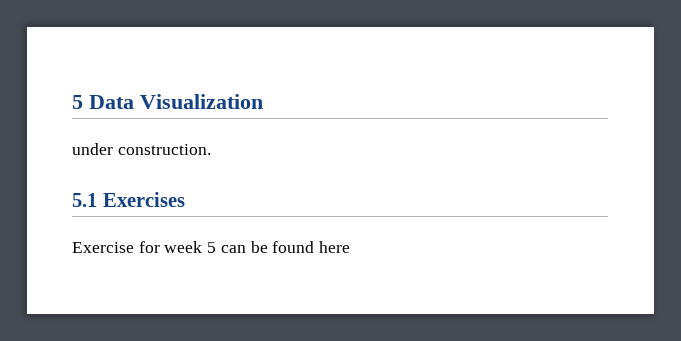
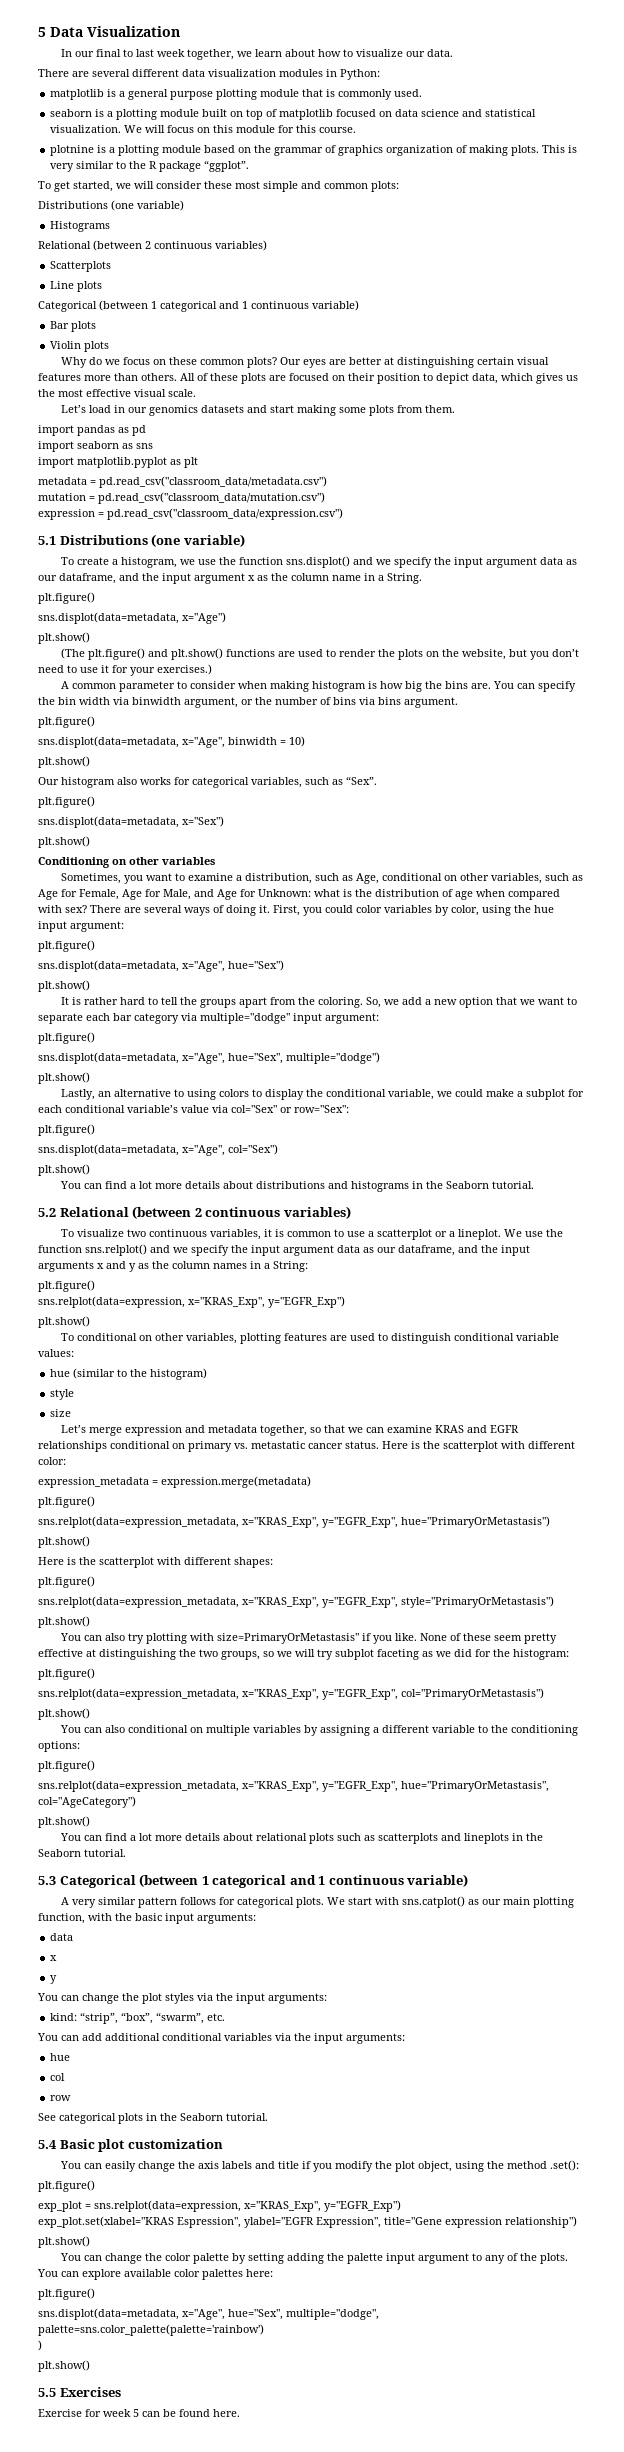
- under construction.
- 5.1 Exercises
+ In our final to last week together, we learn about how to visualize our data.
+ There are several different data visualization modules in Python:
+ matplotlib is a general purpose plotting module that is commonly used.
+ seaborn is a plotting module built on top of matplotlib focused on data science and statistical visualization. We will focus on this module for this course.
+ plotnine is a plotting module based on the grammar of graphics organization of making plots. This is very similar to the R package “ggplot”.
+ To get started, we will consider these most simple and common plots:
+ Distributions (one variable)
+ Histograms
+ Relational (between 2 continuous variables)
+ Scatterplots
+ Line plots
+ Categorical (between 1 categorical and 1 continuous variable)
+ Bar plots
+ Violin plots
+ Why do we focus on these common plots? Our eyes are better at distinguishing certain visual features more than others. All of these plots are focused on their position to depict data, which gives us the most effective visual scale.
+ Let’s load in our genomics datasets and start making some plots from them.
+ import pandas as pd
+ import seaborn as sns
+ import matplotlib.pyplot as plt
+ metadata = pd.read_csv("classroom_data/metadata.csv")
+ mutation = pd.read_csv("classroom_data/mutation.csv")
+ expression = pd.read_csv("classroom_data/expression.csv")
+ 5.1 Distributions (one variable)
+ To create a histogram, we use the function sns.displot() and we specify the input argument data as our dataframe, and the input argument x as the column name in a String.
+ plt.figure()
+ sns.displot(data=metadata, x="Age")
+ plt.show()
+ (The plt.figure() and plt.show() functions are used to render the plots on the website, but you don’t need to use it for your exercises.)
+ A common parameter to consider when making histogram is how big the bins are. You can specify the bin width via binwidth argument, or the number of bins via bins argument.
+ plt.figure()
+ sns.displot(data=metadata, x="Age", binwidth = 10)
+ plt.show()
+ Our histogram also works for categorical variables, such as “Sex”.
+ plt.figure()
+ sns.displot(data=metadata, x="Sex")
+ plt.show()
+ Conditioning on other variables
+ Sometimes, you want to examine a distribution, such as Age, conditional on other variables, such as Age for Female, Age for Male, and Age for Unknown: what is the distribution of age when compared with sex? There are several ways of doing it. First, you could color variables by color, using the hue input argument:
+ plt.figure()
+ sns.displot(data=metadata, x="Age", hue="Sex")
+ plt.show()
+ It is rather hard to tell the groups apart from the coloring. So, we add a new option that we want to separate each bar category via multiple="dodge" input argument:
+ plt.figure()
+ sns.displot(data=metadata, x="Age", hue="Sex", multiple="dodge")
+ plt.show()
+ Lastly, an alternative to using colors to display the conditional variable, we could make a subplot for each conditional variable’s value via col="Sex" or row="Sex":
+ plt.figure()
+ sns.displot(data=metadata, x="Age", col="Sex")
+ plt.show()
+ You can find a lot more details about distributions and histograms in the Seaborn tutorial.
+ 5.2 Relational (between 2 continuous variables)
+ To visualize two continuous variables, it is common to use a scatterplot or a lineplot. We use the function sns.relplot() and we specify the input argument data as our dataframe, and the input arguments x and y as the column names in a String:
+ plt.figure()
+ sns.relplot(data=expression, x="KRAS_Exp", y="EGFR_Exp")
+ plt.show()
+ To conditional on other variables, plotting features are used to distinguish conditional variable values:
+ hue (similar to the histogram)
+ style
+ size
+ Let’s merge expression and metadata together, so that we can examine KRAS and EGFR relationships conditional on primary vs. metastatic cancer status. Here is the scatterplot with different color:
+ expression_metadata = expression.merge(metadata)
+ plt.figure()
+ sns.relplot(data=expression_metadata, x="KRAS_Exp", y="EGFR_Exp", hue="PrimaryOrMetastasis")
+ plt.show()
+ Here is the scatterplot with different shapes:
+ plt.figure()
+ sns.relplot(data=expression_metadata, x="KRAS_Exp", y="EGFR_Exp", style="PrimaryOrMetastasis")
+ plt.show()
+ You can also try plotting with size=PrimaryOrMetastasis" if you like. None of these seem pretty effective at distinguishing the two groups, so we will try subplot faceting as we did for the histogram:
+ plt.figure()
+ sns.relplot(data=expression_metadata, x="KRAS_Exp", y="EGFR_Exp", col="PrimaryOrMetastasis")
+ plt.show()
+ You can also conditional on multiple variables by assigning a different variable to the conditioning options:
+ plt.figure()
+ sns.relplot(data=expression_metadata, x="KRAS_Exp", y="EGFR_Exp", hue="PrimaryOrMetastasis", col="AgeCategory")
+ plt.show()
+ You can find a lot more details about relational plots such as scatterplots and lineplots in the Seaborn tutorial.
+ 5.3 Categorical (between 1 categorical and 1 continuous variable)
+ A very similar pattern follows for categorical plots. We start with sns.catplot() as our main plotting function, with the basic input arguments:
+ data
+ x
+ y
+ You can change the plot styles via the input arguments:
+ kind: “strip”, “box”, “swarm”, etc.
+ You can add additional conditional variables via the input arguments:
+ hue
+ col
+ row
+ See categorical plots in the Seaborn tutorial.
+ 5.4 Basic plot customization
+ You can easily change the axis labels and title if you modify the plot object, using the method .set():
+ plt.figure()
+ exp_plot = sns.relplot(data=expression, x="KRAS_Exp", y="EGFR_Exp")
+ exp_plot.set(xlabel="KRAS Espression", ylabel="EGFR Expression", title="Gene expression relationship")
+ plt.show()
+ You can change the color palette by setting adding the palette input argument to any of the plots. You can explore available color palettes here:
+ plt.figure()
+ sns.displot(data=metadata, x="Age", hue="Sex", multiple="dodge", palette=sns.color_palette(palette='rainbow')
+ )
+ plt.show()
+ 5.5 Exercises
- Exercise for week 5 can be found here
+ Exercise for week 5 can be found here.

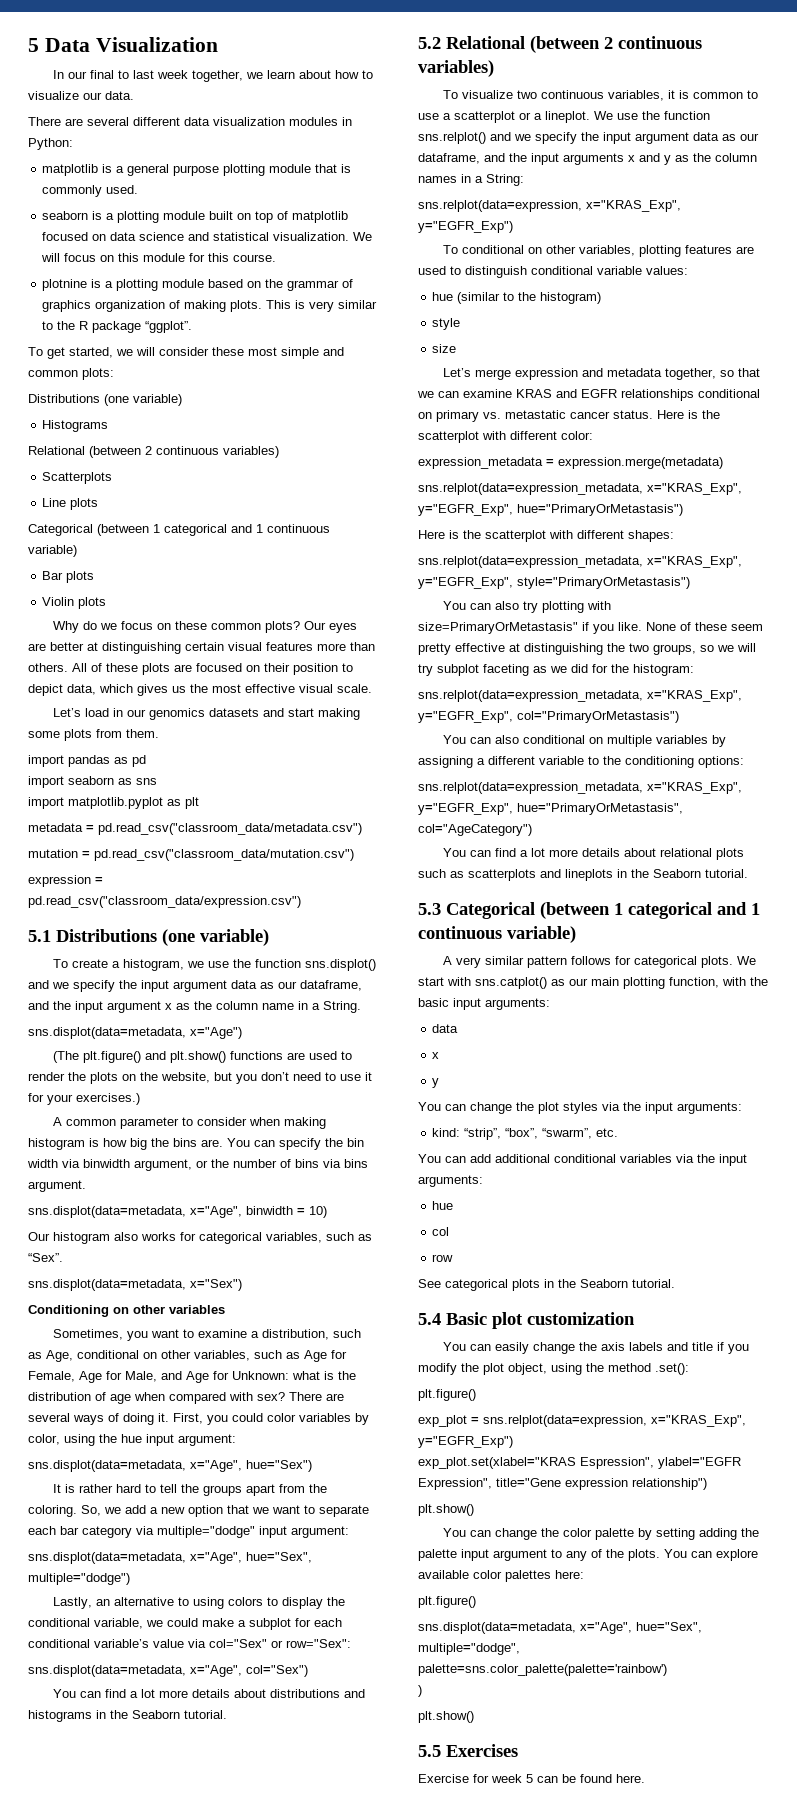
  To create a histogram, we use the function sns.displot() and we specify the input argument data as our dataframe, and the input argument x as the column name in a String.
- plt.figure()
  sns.displot(data=metadata, x="Age")
- plt.show()
  You can specify the bin width via binwidth argument, or the number of bins via bins argument.
- plt.figure()
  sns.displot(data=metadata, x="Age", binwidth = 10)
- plt.show()
  Our histogram also works for categorical variables, such as “Sex”.
- plt.figure()
  sns.displot(data=metadata, x="Sex")
- plt.show()
  First, you could color variables by color, using the hue input argument:
- plt.figure()
  sns.displot(data=metadata, x="Age", hue="Sex")
- plt.show()
  So, we add a new option that we want to separate each bar category via multiple="dodge" input argument:
- plt.figure()
  sns.displot(data=metadata, x="Age", hue="Sex", multiple="dodge")
- plt.show()
  Lastly, an alternative to using colors to display the conditional variable, we could make a subplot for each conditional variable’s value via col="Sex" or row="Sex":
- plt.figure()
  sns.displot(data=metadata, x="Age", col="Sex")
- plt.show()
  We use the function sns.relplot() and we specify the input argument data as our dataframe, and the input arguments x and y as the column names in a String:
- plt.figure()
  sns.relplot(data=expression, x="KRAS_Exp", y="EGFR_Exp")
- plt.show()
  expression_metadata = expression.merge(metadata)
- plt.figure()
  sns.relplot(data=expression_metadata, x="KRAS_Exp", y="EGFR_Exp", hue="PrimaryOrMetastasis")
- plt.show()
  Here is the scatterplot with different shapes:
- plt.figure()
  sns.relplot(data=expression_metadata, x="KRAS_Exp", y="EGFR_Exp", style="PrimaryOrMetastasis")
- plt.show()
  None of these seem pretty effective at distinguishing the two groups, so we will try subplot faceting as we did for the histogram:
- plt.figure()
  sns.relplot(data=expression_metadata, x="KRAS_Exp", y="EGFR_Exp", col="PrimaryOrMetastasis")
- plt.show()
  You can also conditional on multiple variables by assigning a different variable to the conditioning options:
- plt.figure()
  sns.relplot(data=expression_metadata, x="KRAS_Exp", y="EGFR_Exp", hue="PrimaryOrMetastasis", col="AgeCategory")
- plt.show()

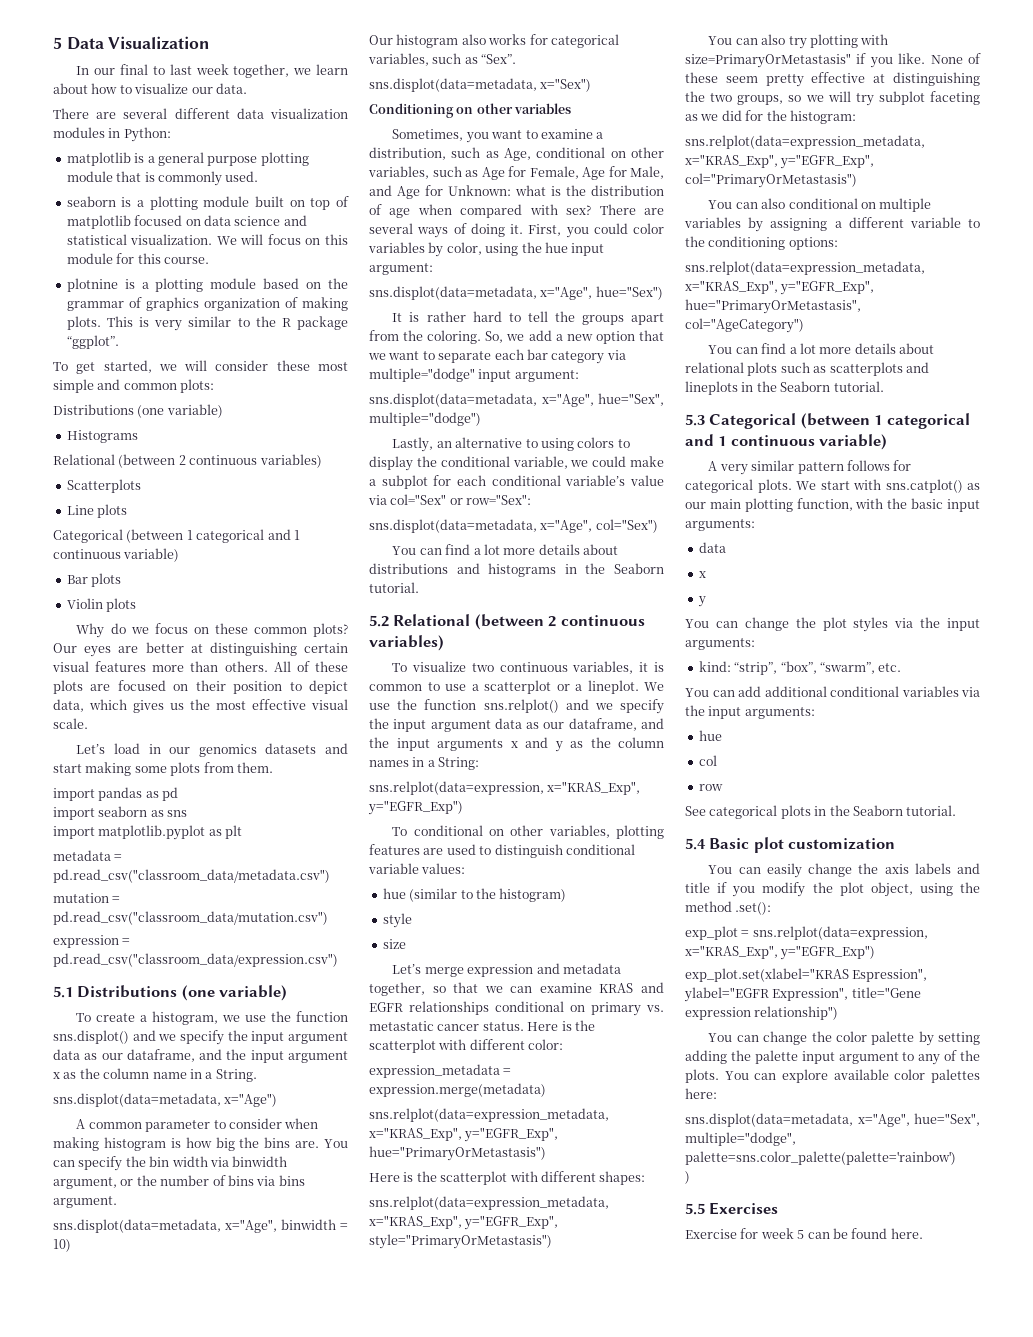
- (The plt.figure() and plt.show() functions are used to render the plots on the website, but you don’t need to use it for your exercises.)
  You can easily change the axis labels and title if you modify the plot object, using the method .set():
- plt.figure()
  exp_plot.set(xlabel="KRAS Espression", ylabel="EGFR Expression", title="Gene expression relationship")
- plt.show()
  You can explore available color palettes here:
- plt.figure()
  )
- plt.show()

